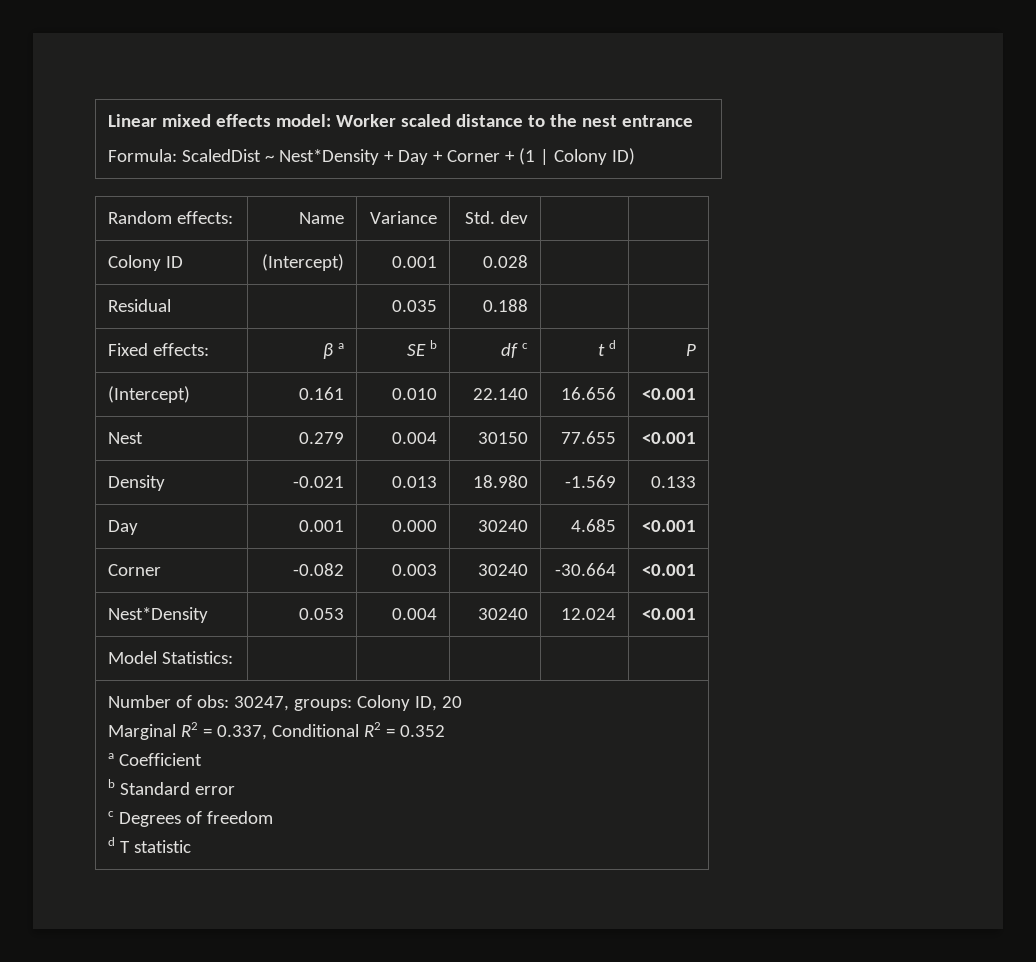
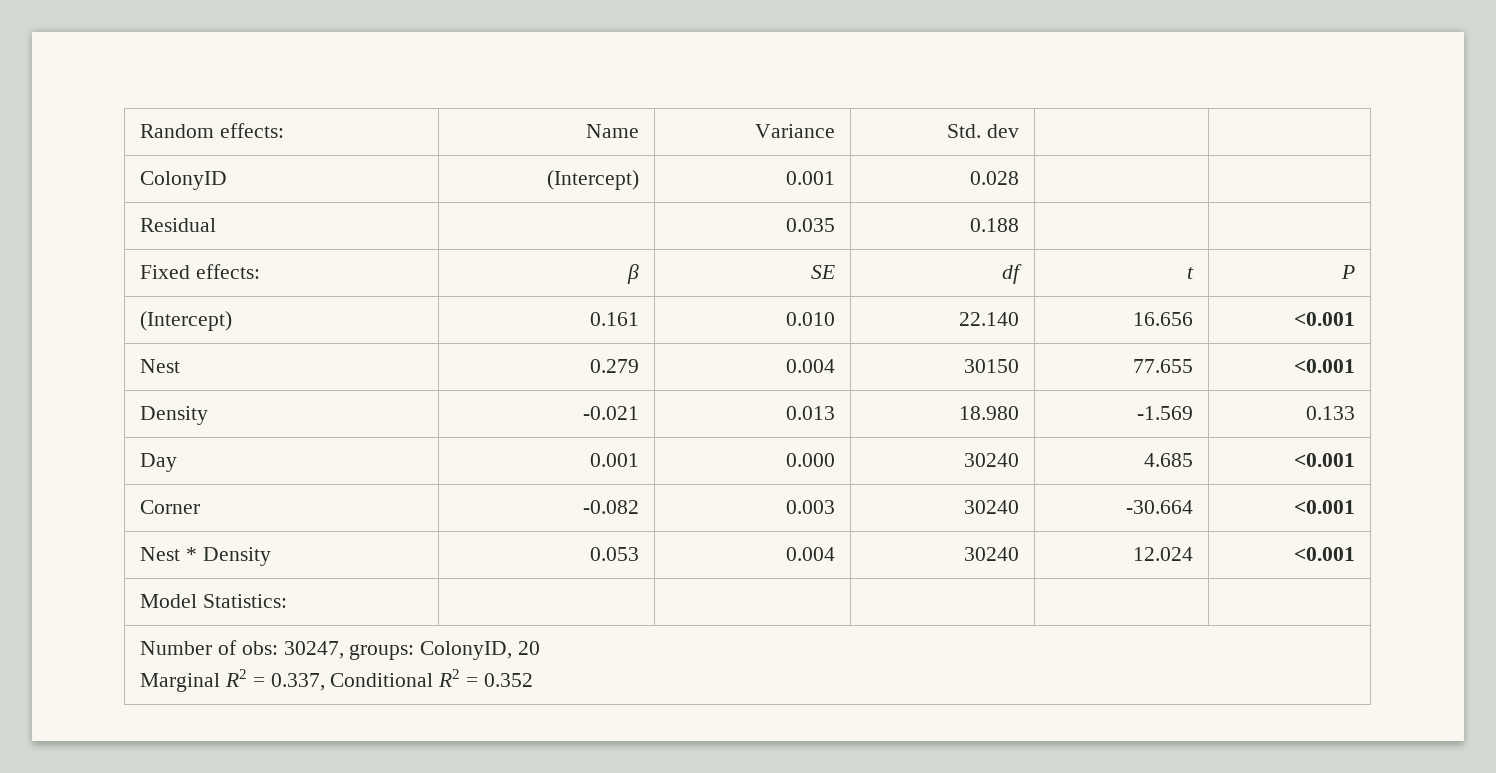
- Linear mixed effects model: Worker scaled distance to the nest entrance
- Formula: ScaledDist ~ Nest*Density + Day + Corner + (1 | Colony ID)
- Colony ID | (Intercept) | 0.001 | 0.028 | |
+ ColonyID | (Intercept) | 0.001 | 0.028 | |
- Fixed effects: | β a | SE b | df c | t d | P
+ Fixed effects: | β | SE | df | t | P
- Nest*Density | 0.053 | 0.004 | 30240 | 12.024 | <0.001
+ Nest * Density | 0.053 | 0.004 | 30240 | 12.024 | <0.001
- Number of obs: 30247, groups: Colony ID, 20
+ Number of obs: 30247, groups: ColonyID, 20
  Marginal R2 = 0.337, Conditional R2 = 0.352
- a Coefficient
- b Standard error
- c Degrees of freedom
- d T statistic

